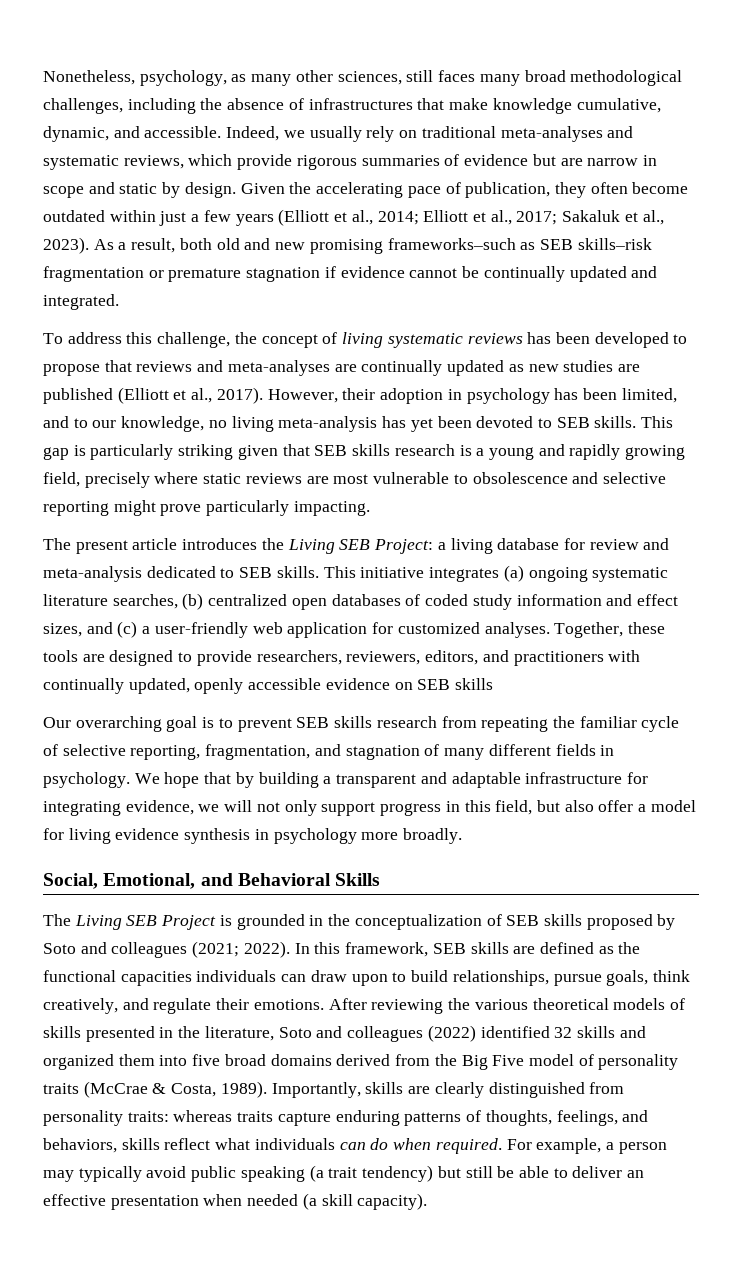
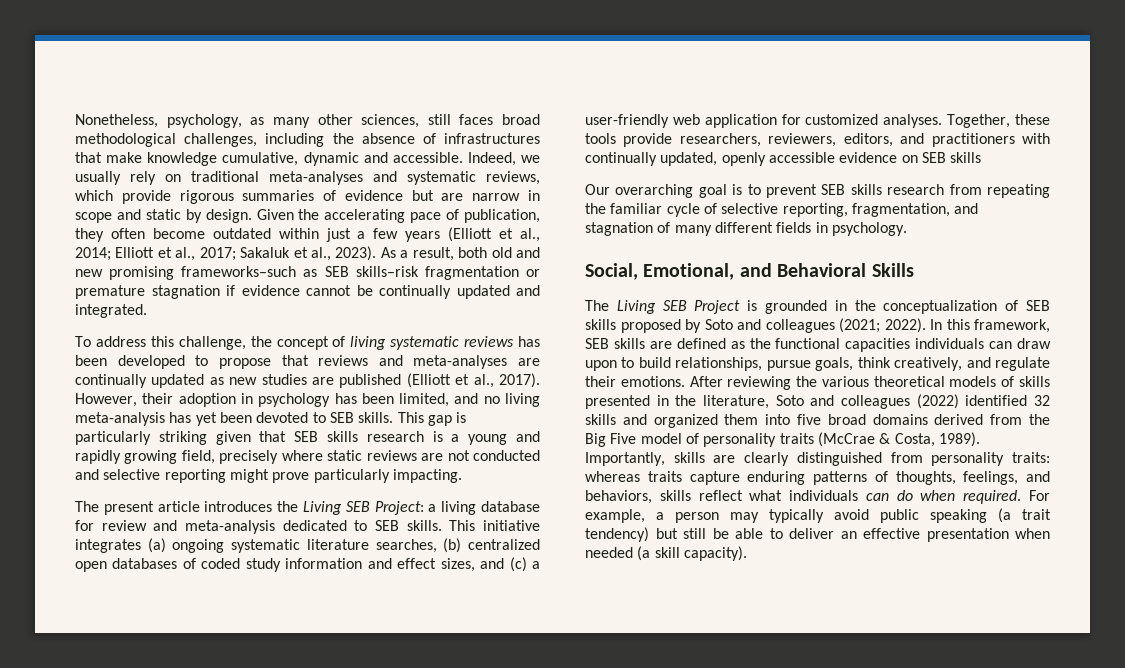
- Nonetheless, psychology, as many other sciences, still faces many broad methodological challenges, including the absence of infrastructures that make knowledge cumulative, dynamic, and accessible.
+ Nonetheless, psychology, as many other sciences, still faces broad methodological challenges, including the absence of infrastructures that make knowledge cumulative, dynamic and accessible.
- However, their adoption in psychology has been limited, and to our knowledge, no living meta-analysis has yet been devoted to SEB skills.
+ However, their adoption in psychology has been limited, and no living meta-analysis has yet been devoted to SEB skills.
- This gap is particularly striking given that SEB skills research is a young and rapidly growing field, precisely where static reviews are most vulnerable to obsolescence and selective reporting might prove particularly impacting.
+ This gap is particularly striking given that SEB skills research is a young and rapidly growing field, precisely where static reviews are not conducted and selective reporting might prove particularly impacting.
- Together, these tools are designed to provide researchers, reviewers, editors, and practitioners with continually updated, openly accessible evidence on SEB skills
+ Together, these tools provide researchers, reviewers, editors, and practitioners with continually updated, openly accessible evidence on SEB skills
- We hope that by building a transparent and adaptable infrastructure for integrating evidence, we will not only support progress in this field, but also offer a model for living evidence synthesis in psychology more broadly.

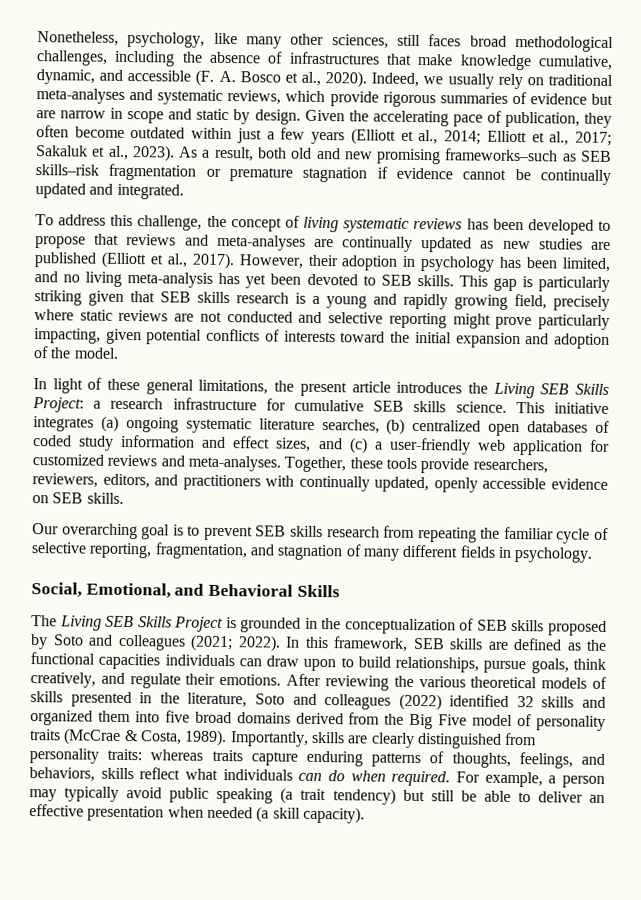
- Nonetheless, psychology, as many other sciences, still faces broad methodological challenges, including the absence of infrastructures that make knowledge cumulative, dynamic and accessible.
+ Nonetheless, psychology, like many other sciences, still faces broad methodological challenges, including the absence of infrastructures that make knowledge cumulative, dynamic, and accessible (F. A. Bosco et al., 2020).
- This gap is particularly striking given that SEB skills research is a young and rapidly growing field, precisely where static reviews are not conducted and selective reporting might prove particularly impacting.
- The present article introduces the Living SEB Project: a living database for review and meta-analysis dedicated to SEB skills.
+ This gap is particularly striking given that SEB skills research is a young and rapidly growing field, precisely where static reviews are not conducted and selective reporting might prove particularly impacting, given potential conflicts of interests toward the initial expansion and adoption of the model.
+ In light of these general limitations, the present article introduces the Living SEB Skills Project: a research infrastructure for cumulative SEB skills science.
- This initiative integrates (a) ongoing systematic literature searches, (b) centralized open databases of coded study information and effect sizes, and (c) a user-friendly web application for customized analyses.
+ This initiative integrates (a) ongoing systematic literature searches, (b) centralized open databases of coded study information and effect sizes, and (c) a user-friendly web application for customized reviews and meta-analyses.
- Together, these tools provide researchers, reviewers, editors, and practitioners with continually updated, openly accessible evidence on SEB skills
+ Together, these tools provide researchers, reviewers, editors, and practitioners with continually updated, openly accessible evidence on SEB skills.
- The Living SEB Project is grounded in the conceptualization of SEB skills proposed by Soto and colleagues (2021; 2022).
+ The Living SEB Skills Project is grounded in the conceptualization of SEB skills proposed by Soto and colleagues (2021; 2022).

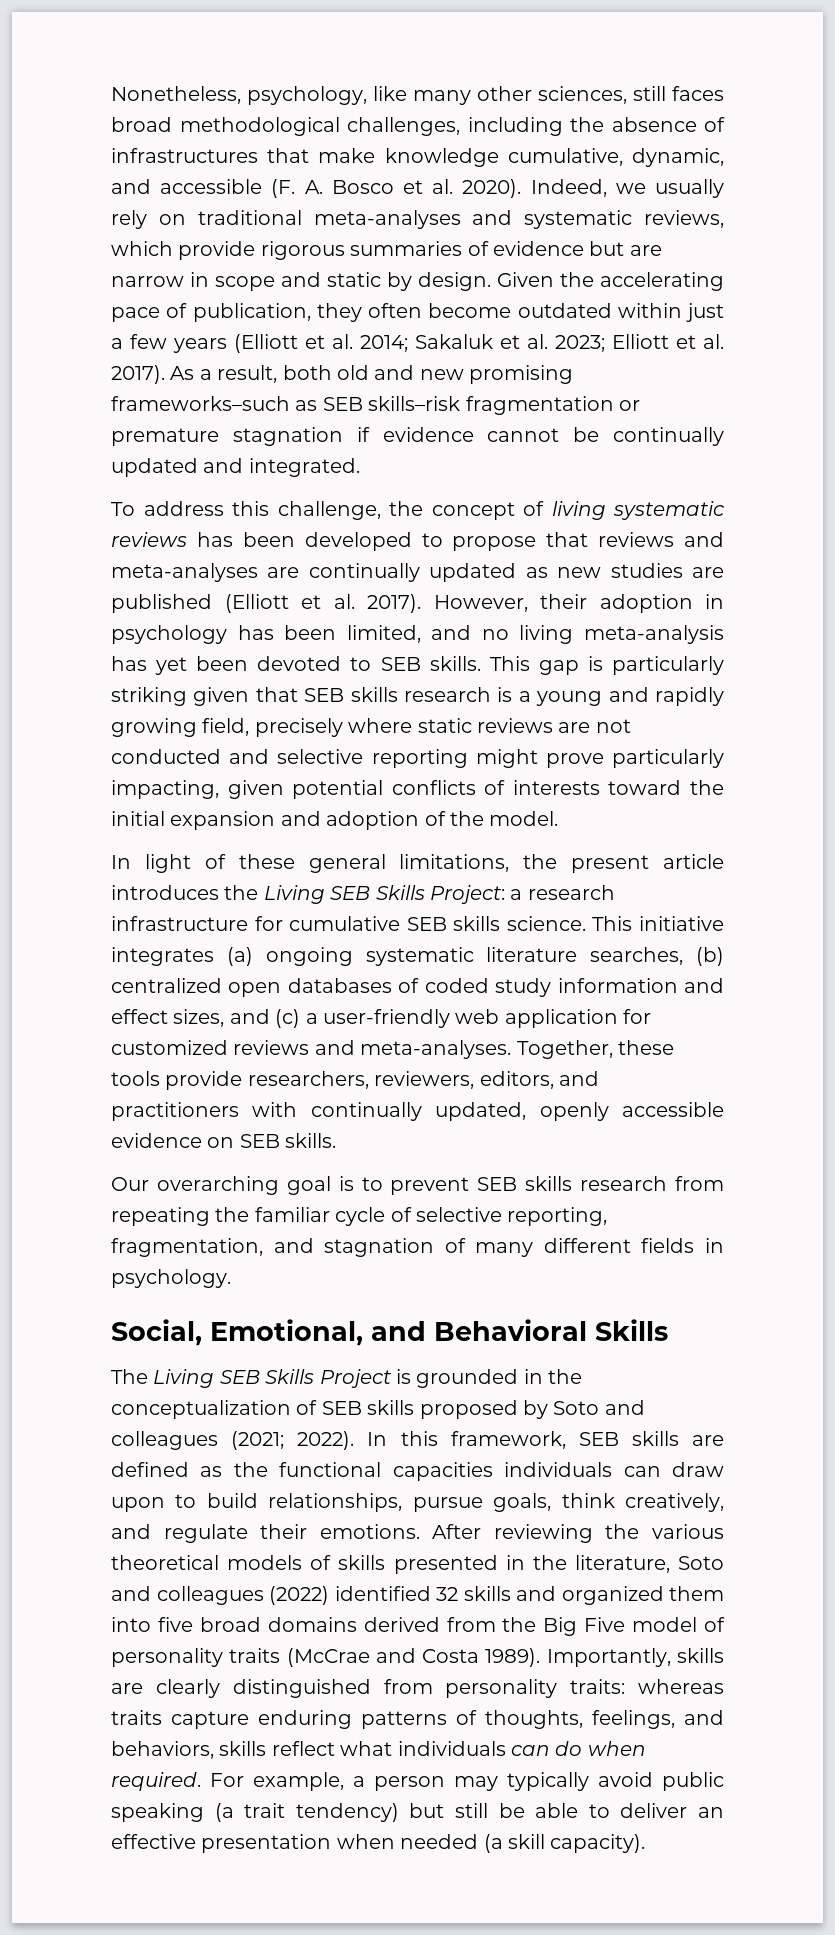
- Nonetheless, psychology, like many other sciences, still faces broad methodological challenges, including the absence of infrastructures that make knowledge cumulative, dynamic, and accessible (F. A. Bosco et al., 2020).
+ Nonetheless, psychology, like many other sciences, still faces broad methodological challenges, including the absence of infrastructures that make knowledge cumulative, dynamic, and accessible (F. A. Bosco et al. 2020).
- Given the accelerating pace of publication, they often become outdated within just a few years (Elliott et al., 2014; Elliott et al., 2017; Sakaluk et al., 2023).
+ Given the accelerating pace of publication, they often become outdated within just a few years (Elliott et al. 2014; Sakaluk et al. 2023; Elliott et al. 2017).
- To address this challenge, the concept of living systematic reviews has been developed to propose that reviews and meta-analyses are continually updated as new studies are published (Elliott et al., 2017).
+ To address this challenge, the concept of living systematic reviews has been developed to propose that reviews and meta-analyses are continually updated as new studies are published (Elliott et al. 2017).
- After reviewing the various theoretical models of skills presented in the literature, Soto and colleagues (2022) identified 32 skills and organized them into five broad domains derived from the Big Five model of personality traits (McCrae & Costa, 1989).
+ After reviewing the various theoretical models of skills presented in the literature, Soto and colleagues (2022) identified 32 skills and organized them into five broad domains derived from the Big Five model of personality traits (McCrae and Costa 1989).

